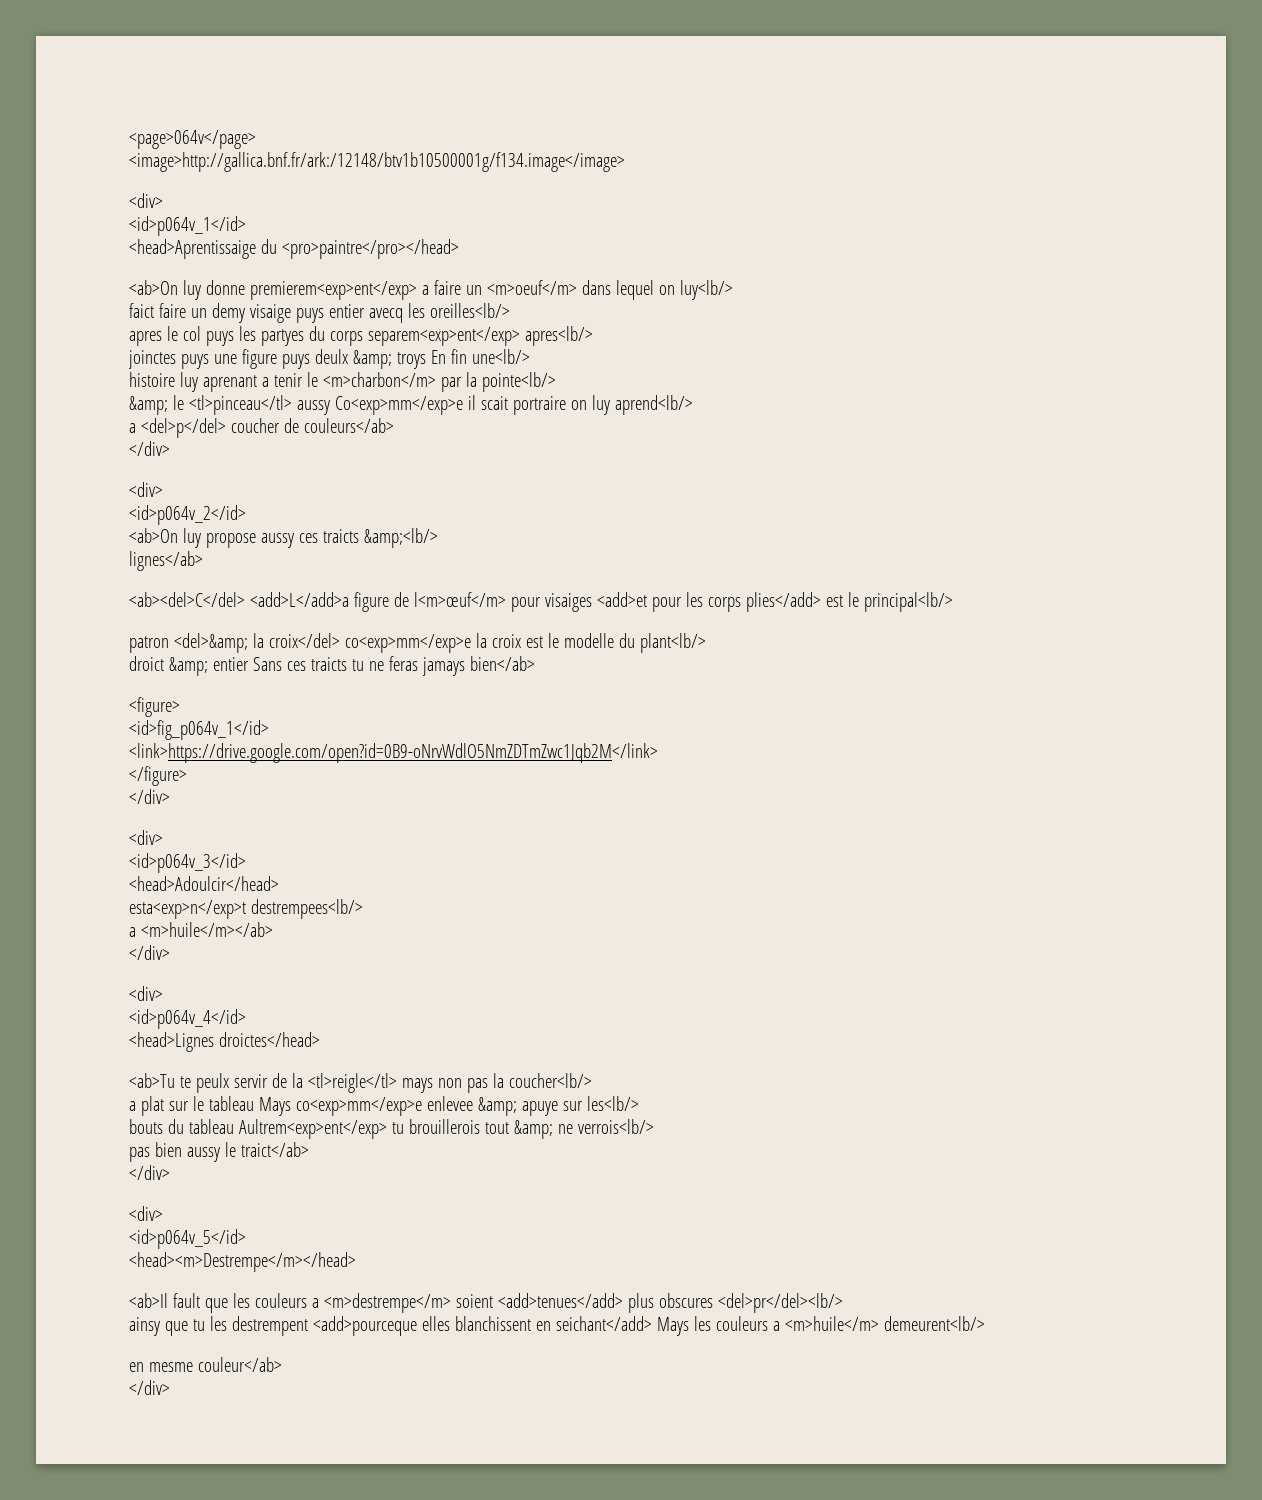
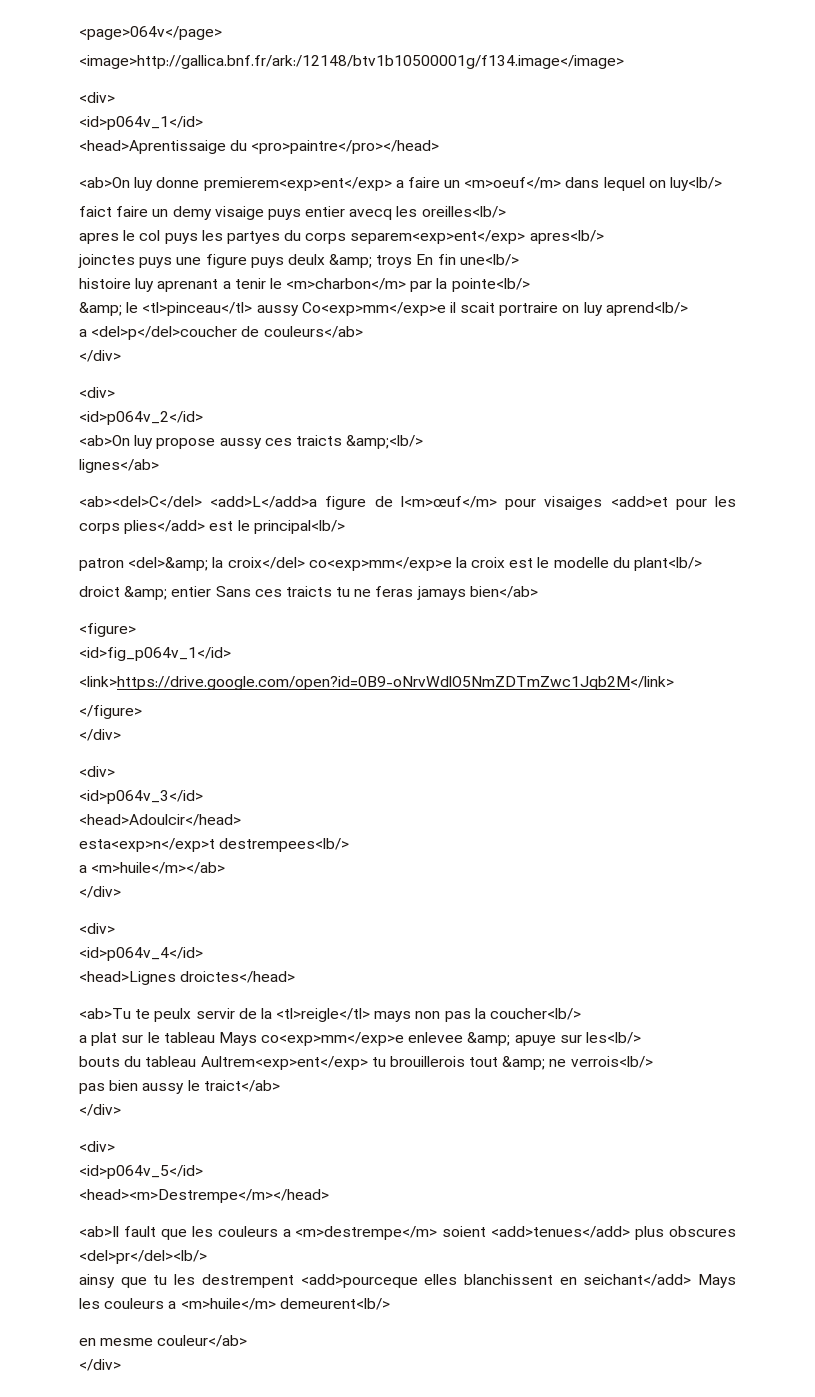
- a <del>p</del> coucher de couleurs</ab>
+ a <del>p</del>coucher de couleurs</ab>

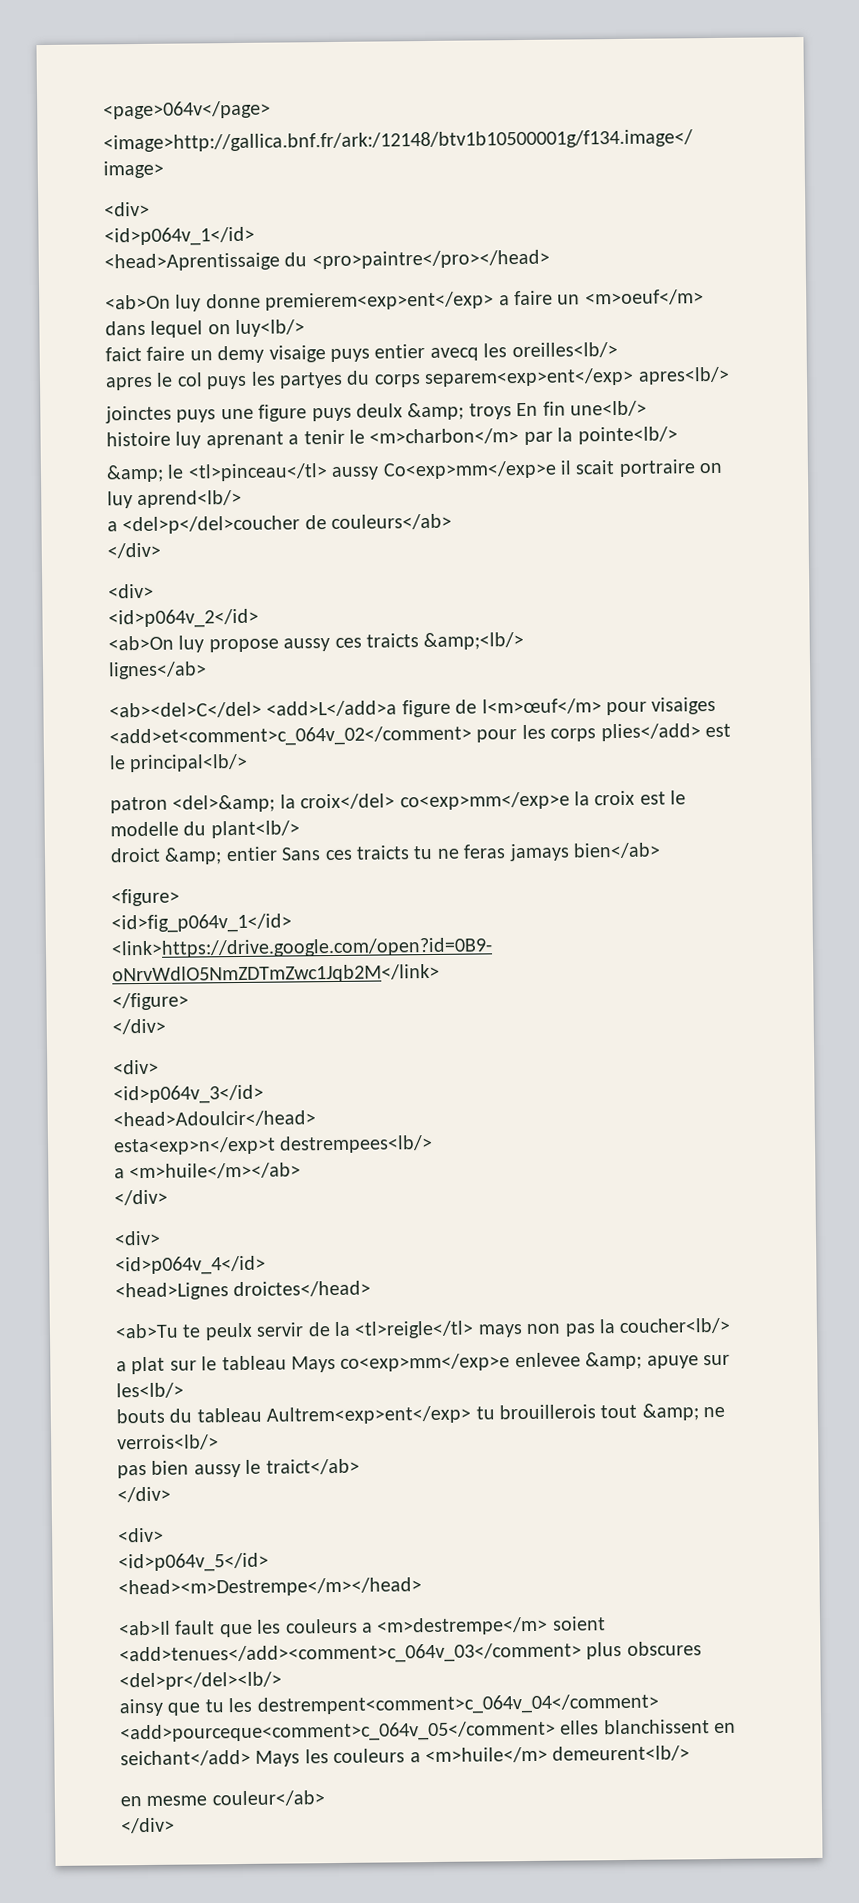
- <ab><del>C</del> <add>L</add>a figure de l<m>œuf</m> pour visaiges <add>et pour les corps plies</add> est le principal<lb/>
+ <ab><del>C</del> <add>L</add>a figure de l<m>œuf</m> pour visaiges <add>et<comment>c_064v_02</comment> pour les corps plies</add> est le principal<lb/>
- <ab>Il fault que les couleurs a <m>destrempe</m> soient <add>tenues</add> plus obscures <del>pr</del><lb/>
+ <ab>Il fault que les couleurs a <m>destrempe</m> soient <add>tenues</add><comment>c_064v_03</comment> plus obscures <del>pr</del><lb/>
- ainsy que tu les destrempent <add>pourceque elles blanchissent en seichant</add> Mays les couleurs a <m>huile</m> demeurent<lb/>
+ ainsy que tu les destrempent<comment>c_064v_04</comment> <add>pourceque<comment>c_064v_05</comment> elles blanchissent en seichant</add> Mays les couleurs a <m>huile</m> demeurent<lb/>

